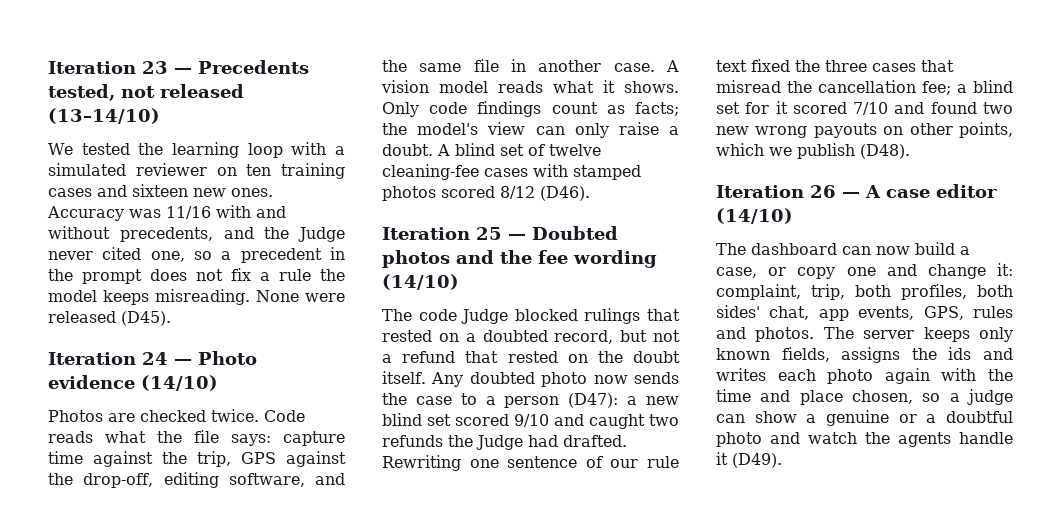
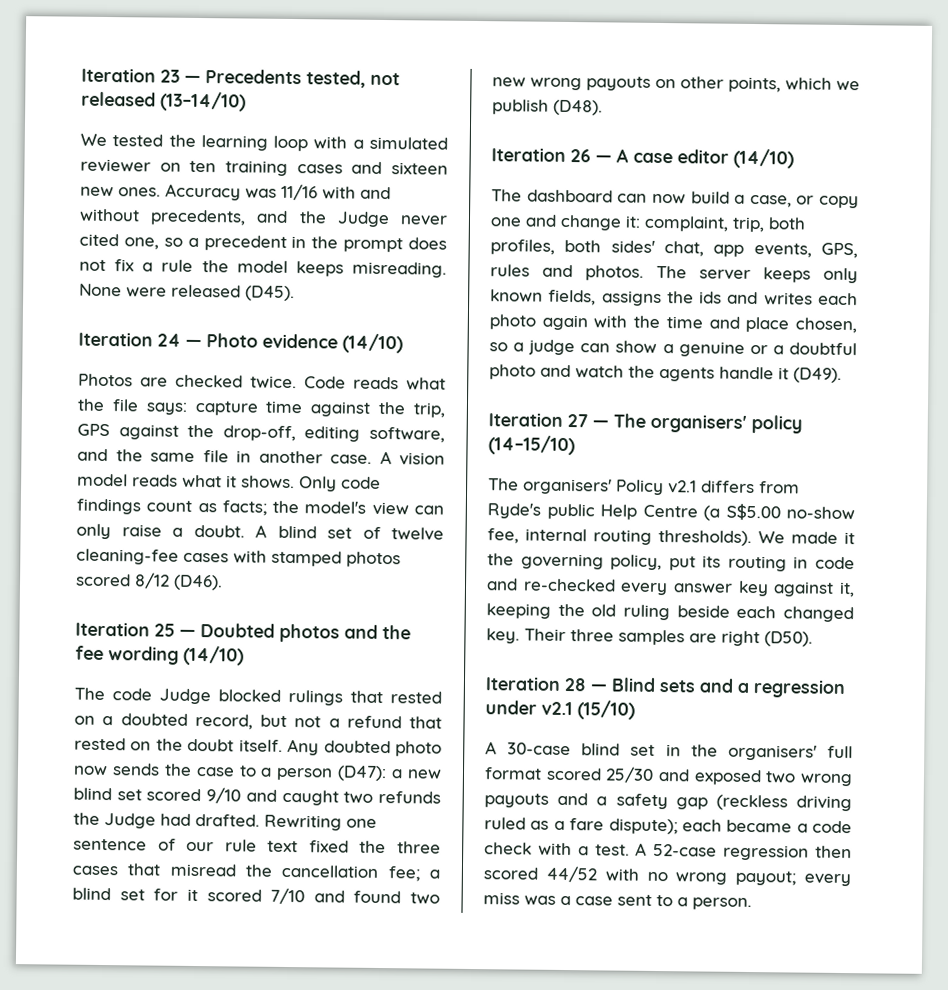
+ Iteration 27 — The organisers' policy (14–15/10)
+ The organisers' Policy v2.1 differs from Ryde's public Help Centre (a S$5.00 no-show fee, internal routing thresholds). We made it the governing policy, put its routing in code and re-checked every answer key against it, keeping the old ruling beside each changed key. Their three samples are right (D50).
+ Iteration 28 — Blind sets and a regression under v2.1 (15/10)
+ A 30-case blind set in the organisers' full format scored 25/30 and exposed two wrong payouts and a safety gap (reckless driving ruled as a fare dispute); each became a code check with a test. A 52-case regression then scored 44/52 with no wrong payout; every miss was a case sent to a person.

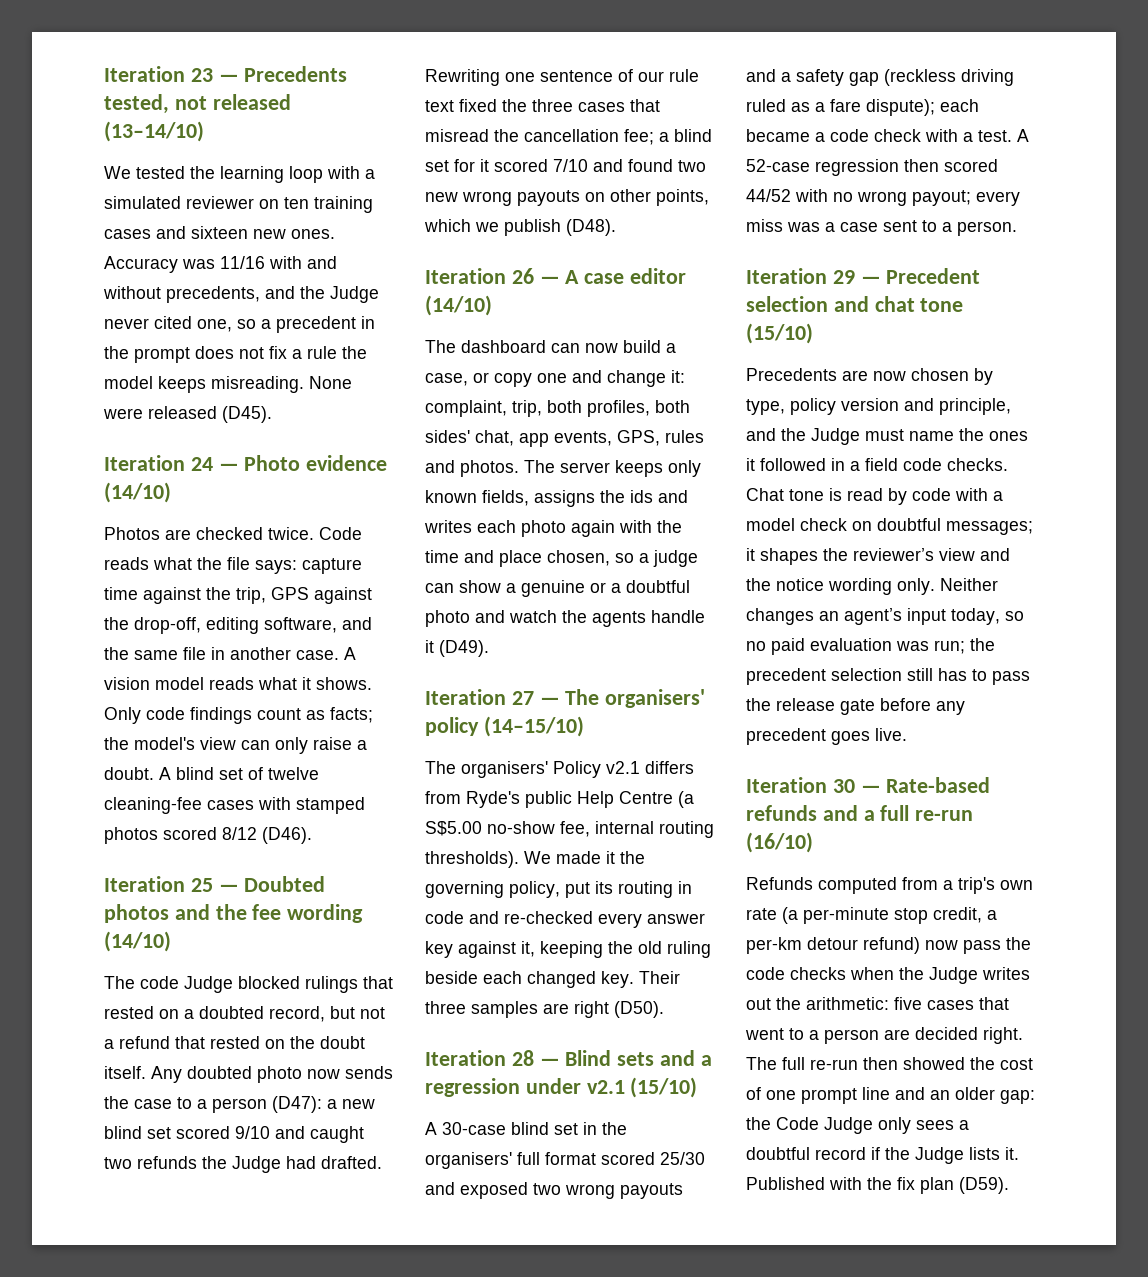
+ Iteration 29 — Precedent selection and chat tone (15/10)
+ Precedents are now chosen by type, policy version and principle, and the Judge must name the ones it followed in a field code checks. Chat tone is read by code with a model check on doubtful messages; it shapes the reviewer’s view and the notice wording only. Neither changes an agent’s input today, so no paid evaluation was run; the precedent selection still has to pass the release gate before any precedent goes live.
+ Iteration 30 — Rate-based refunds and a full re-run (16/10)
+ Refunds computed from a trip's own rate (a per-minute stop credit, a per-km detour refund) now pass the code checks when the Judge writes out the arithmetic: five cases that went to a person are decided right. The full re-run then showed the cost of one prompt line and an older gap: the Code Judge only sees a doubtful record if the Judge lists it. Published with the fix plan (D59).

